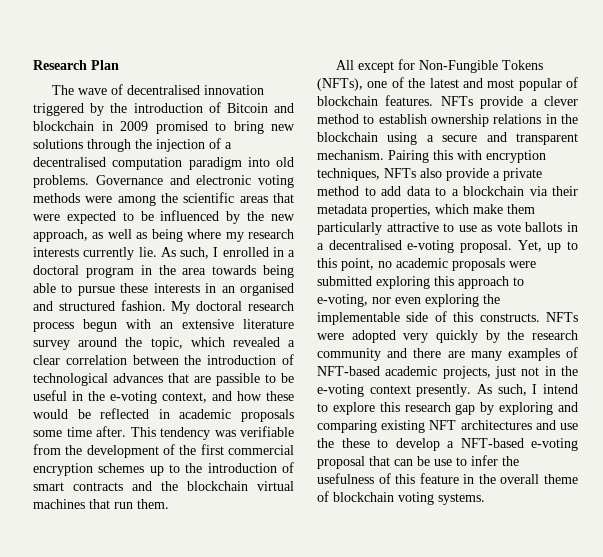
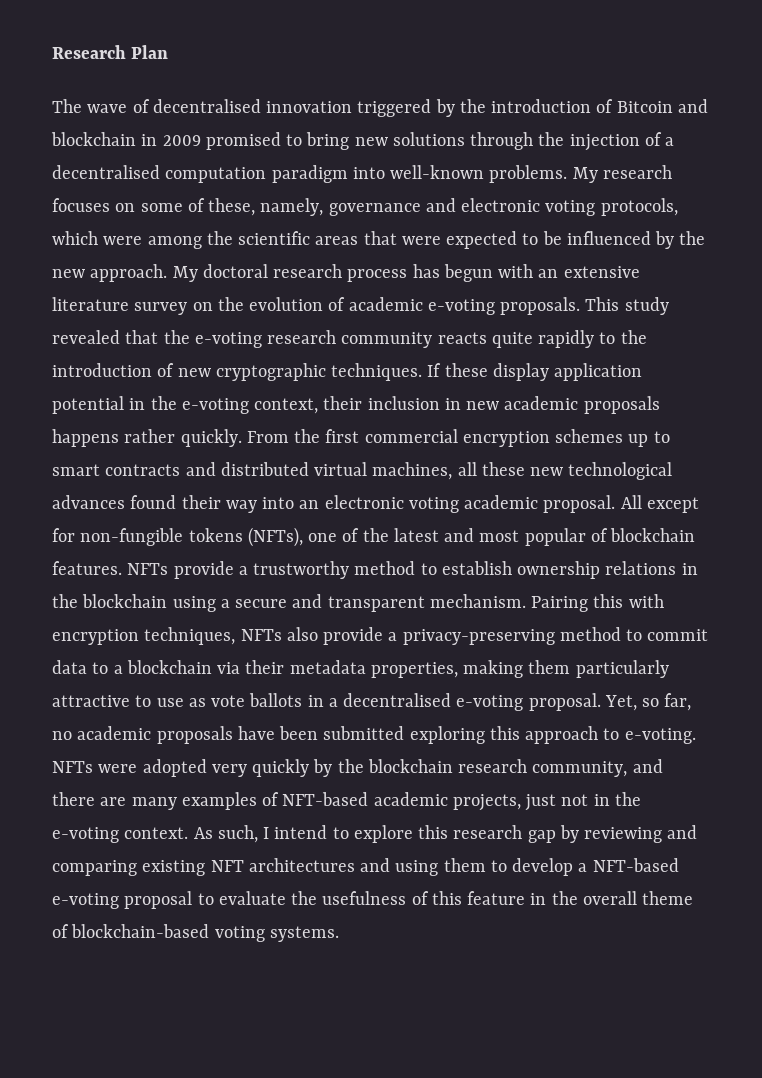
- The wave of decentralised innovation triggered by the introduction of Bitcoin and blockchain in 2009 promised to bring new solutions through the injection of a decentralised computation paradigm into old problems. Governance and electronic voting methods were among the scientific areas that were expected to be influenced by the new approach, as well as being where my research interests currently lie. As such, I enrolled in a doctoral program in the area towards being able to pursue these interests in an organised and structured fashion.
+ The wave of decentralised innovation triggered by the introduction of Bitcoin and blockchain in 2009 promised to bring new solutions through the injection of a decentralised computation paradigm into well-known problems. My research focuses on some of these, namely, governance and electronic voting protocols, which were among the scientific areas that were expected to be influenced by the new approach.
- My doctoral research process begun with an extensive literature survey around the topic, which revealed a clear correlation between the introduction of technological advances that are passible to be useful in the e-voting context, and how these would be reflected in academic proposals some time after. This tendency was verifiable from the development of the first commercial encryption schemes up to the introduction of smart contracts and the blockchain virtual machines that run them.
- All except for Non-Fungible Tokens (NFTs), one of the latest and most popular of blockchain features.
+ My doctoral research process has begun with an extensive literature survey on the evolution of academic e-voting proposals. This study revealed that the e-voting research community reacts quite rapidly to the introduction of new cryptographic techniques. If these display application potential in the e-voting context, their inclusion in new academic proposals happens rather quickly. From the first commercial encryption schemes up to smart contracts and distributed virtual machines, all these new technological advances found their way into an electronic voting academic proposal. All except for non-fungible tokens (NFTs), one of the latest and most popular of blockchain features.
- NFTs provide a clever method to establish ownership relations in the blockchain using a secure and transparent mechanism.
+ NFTs provide a trustworthy method to establish ownership relations in the blockchain using a secure and transparent mechanism.
- Pairing this with encryption techniques, NFTs also provide a private method to add data to a blockchain via their metadata properties, which make them particularly attractive to use as vote ballots in a decentralised e-voting proposal.
+ Pairing this with encryption techniques, NFTs also provide a privacy-preserving method to commit data to a blockchain via their metadata properties, making them particularly attractive to use as vote ballots in a decentralised e-voting proposal.
- Yet, up to this point, no academic proposals were submitted exploring this approach to e-voting, nor even exploring the implementable side of this constructs.
+ Yet, so far, no academic proposals have been submitted exploring this approach to e-voting.
- NFTs were adopted very quickly by the research community and there are many examples of NFT-based academic projects, just not in the e-voting context presently.
+ NFTs were adopted very quickly by the blockchain research community, and there are many examples of NFT-based academic projects, just not in the e-voting context.
- As such, I intend to explore this research gap by exploring and comparing existing NFT architectures and use the these to develop a NFT-based e-voting proposal that can be use to infer the usefulness of this feature in the overall theme of blockchain voting systems.
+ As such, I intend to explore this research gap by reviewing and comparing existing NFT architectures and using them to develop a NFT-based e-voting proposal to evaluate the usefulness of this feature in the overall theme of blockchain-based voting systems.

